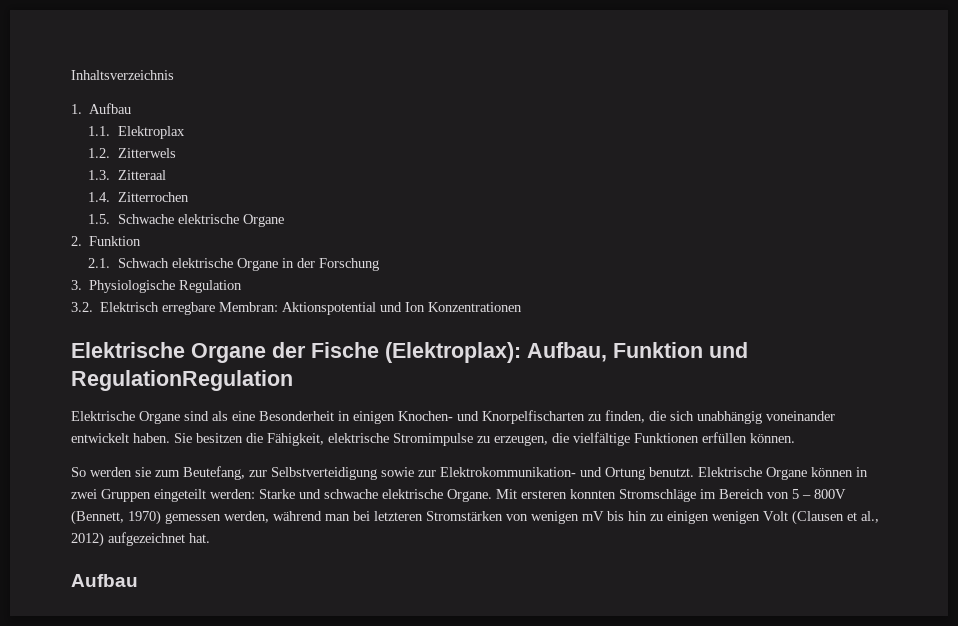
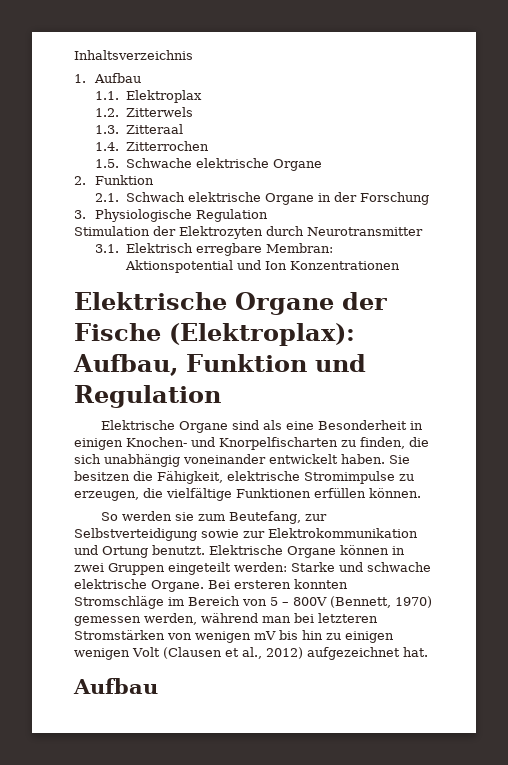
- 3.2. Elektrisch erregbare Membran: Aktionspotential und Ion Konzentrationen
+ Stimulation der Elektrozyten durch Neurotransmitter
+ 3.1. Elektrisch erregbare Membran: Aktionspotential und Ion Konzentrationen
- Elektrische Organe der Fische (Elektroplax): Aufbau, Funktion und RegulationRegulation
+ Elektrische Organe der Fische (Elektroplax): Aufbau, Funktion und Regulation
- So werden sie zum Beutefang, zur Selbstverteidigung sowie zur Elektrokommunikation- und Ortung benutzt.
+ So werden sie zum Beutefang, zur Selbstverteidigung sowie zur Elektrokommunikation und Ortung benutzt.
- Mit ersteren konnten Stromschläge im Bereich von 5 – 800V (Bennett, 1970) gemessen werden, während man bei letzteren Stromstärken von wenigen mV bis hin zu einigen wenigen Volt (Clausen et al., 2012) aufgezeichnet hat.
+ Bei ersteren konnten Stromschläge im Bereich von 5 – 800V (Bennett, 1970) gemessen werden, während man bei letzteren Stromstärken von wenigen mV bis hin zu einigen wenigen Volt (Clausen et al., 2012) aufgezeichnet hat.

